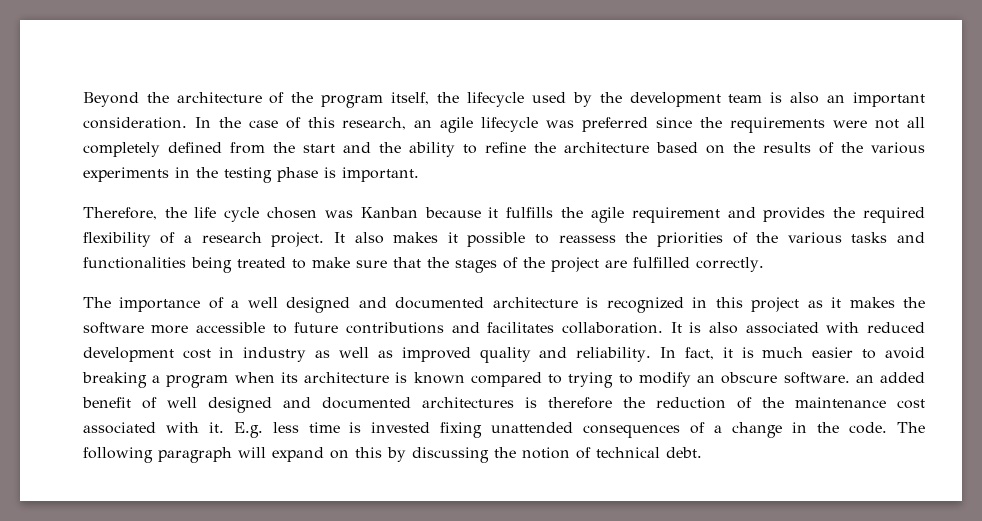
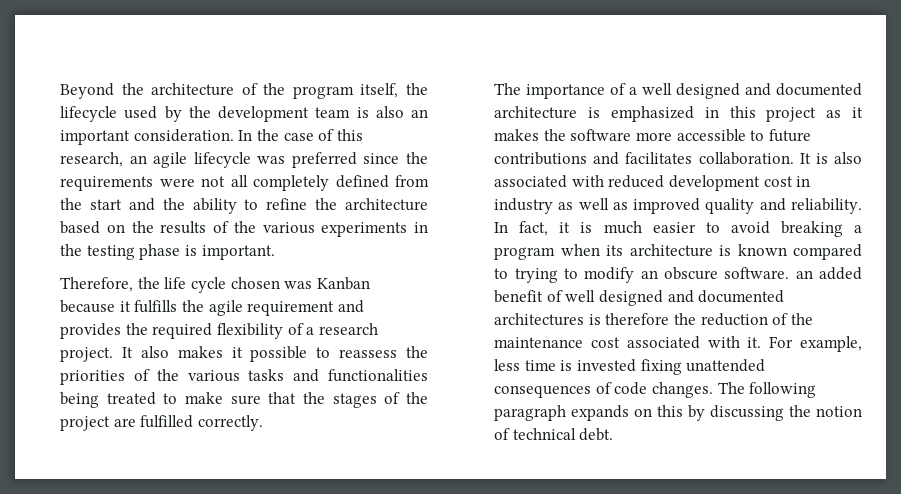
- The importance of a well designed and documented architecture is recognized in this project as it makes the software more accessible to future contributions and facilitates collaboration.
+ The importance of a well designed and documented architecture is emphasized in this project as it makes the software more accessible to future contributions and facilitates collaboration.
- E.g. less time is invested fixing unattended consequences of a change in the code.
+ For example, less time is invested fixing unattended consequences of code changes.
- The following paragraph will expand on this by discussing the notion of technical debt.
+ The following paragraph expands on this by discussing the notion of technical debt.

